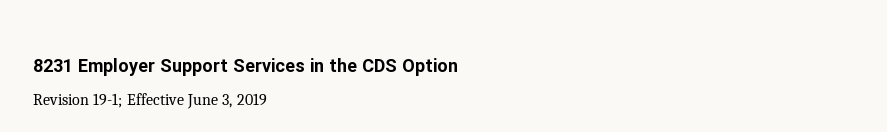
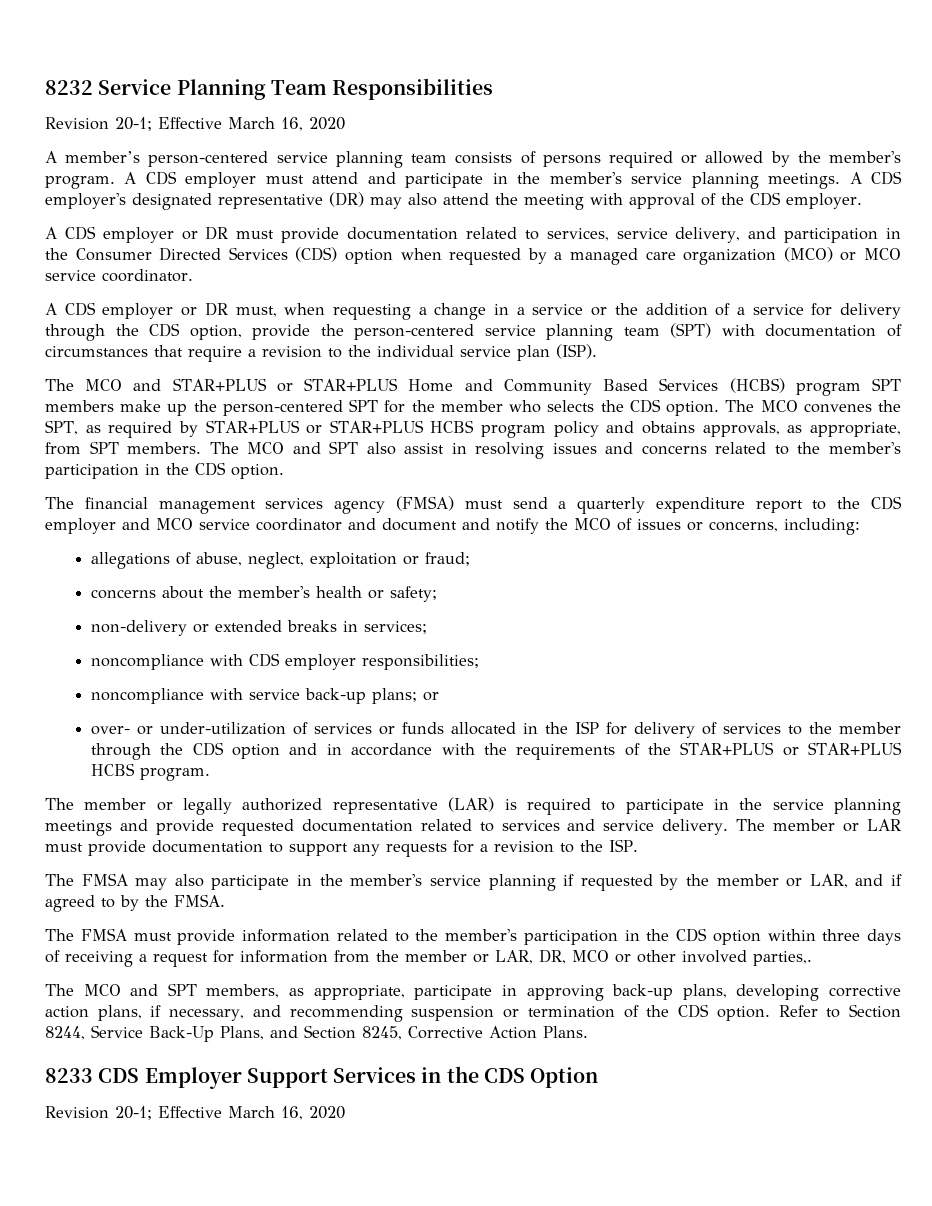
- 8231 Employer Support Services in the CDS Option
- Revision 19-1; Effective June 3, 2019
+ 8232 Service Planning Team Responsibilities
+ Revision 20-1; Effective March 16, 2020
+ A member’s person-centered service planning team consists of persons required or allowed by the member's program. A CDS employer must attend and participate in the member's service planning meetings. A CDS employer's designated representative (DR) may also attend the meeting with approval of the CDS employer.
+ A CDS employer or DR must provide documentation related to services, service delivery, and participation in the Consumer Directed Services (CDS) option when requested by a managed care organization (MCO) or MCO service coordinator.
+ A CDS employer or DR must, when requesting a change in a service or the addition of a service for delivery through the CDS option, provide the person-centered service planning team (SPT) with documentation of circumstances that require a revision to the individual service plan (ISP).
+ The MCO and STAR+PLUS or STAR+PLUS Home and Community Based Services (HCBS) program SPT members make up the person-centered SPT for the member who selects the CDS option. The MCO convenes the SPT, as required by STAR+PLUS or STAR+PLUS HCBS program policy and obtains approvals, as appropriate, from SPT members. The MCO and SPT also assist in resolving issues and concerns related to the member's participation in the CDS option.
+ The financial management services agency (FMSA) must send a quarterly expenditure report to the CDS employer and MCO service coordinator and document and notify the MCO of issues or concerns, including:
+ allegations of abuse, neglect, exploitation or fraud;
+ concerns about the member's health or safety;
+ non-delivery or extended breaks in services;
+ noncompliance with CDS employer responsibilities;
+ noncompliance with service back-up plans; or
+ over- or under-utilization of services or funds allocated in the ISP for delivery of services to the member through the CDS option and in accordance with the requirements of the STAR+PLUS or STAR+PLUS HCBS program.
+ The member or legally authorized representative (LAR) is required to participate in the service planning meetings and provide requested documentation related to services and service delivery. The member or LAR must provide documentation to support any requests for a revision to the ISP.
+ The FMSA may also participate in the member's service planning if requested by the member or LAR, and if agreed to by the FMSA.
+ The FMSA must provide information related to the member's participation in the CDS option within three days of receiving a request for information from the member or LAR, DR, MCO or other involved parties,.
+ The MCO and SPT members, as appropriate, participate in approving back-up plans, developing corrective action plans, if necessary, and recommending suspension or termination of the CDS option. Refer to Section 8244, Service Back-Up Plans, and Section 8245, Corrective Action Plans.
+ 8233 CDS Employer Support Services in the CDS Option
+ Revision 20-1; Effective March 16, 2020

